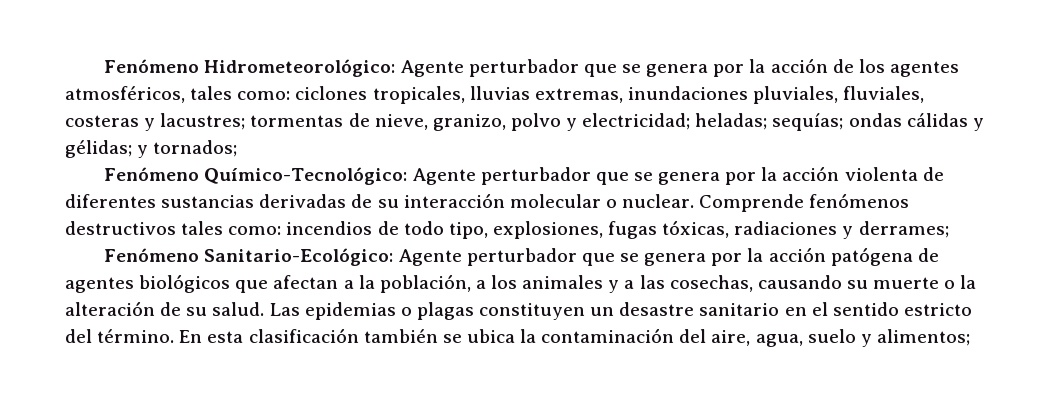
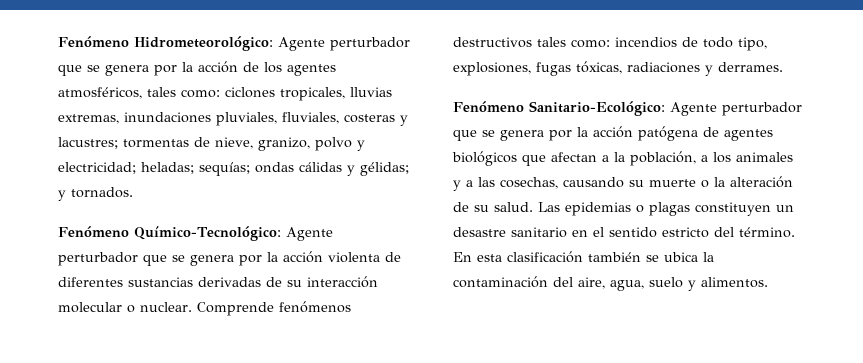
- Fenómeno Hidrometeorológico: Agente perturbador que se genera por la acción de los agentes atmosféricos, tales como: ciclones tropicales, lluvias extremas, inundaciones pluviales, fluviales, costeras y lacustres; tormentas de nieve, granizo, polvo y electricidad; heladas; sequías; ondas cálidas y gélidas; y tornados;
+ Fenómeno Hidrometeorológico: Agente perturbador que se genera por la acción de los agentes atmosféricos, tales como: ciclones tropicales, lluvias extremas, inundaciones pluviales, fluviales, costeras y lacustres; tormentas de nieve, granizo, polvo y electricidad; heladas; sequías; ondas cálidas y gélidas; y tornados.
- Comprende fenómenos destructivos tales como: incendios de todo tipo, explosiones, fugas tóxicas, radiaciones y derrames;
+ Comprende fenómenos destructivos tales como: incendios de todo tipo, explosiones, fugas tóxicas, radiaciones y derrames.
- En esta clasificación también se ubica la contaminación del aire, agua, suelo y alimentos;
+ En esta clasificación también se ubica la contaminación del aire, agua, suelo y alimentos.

